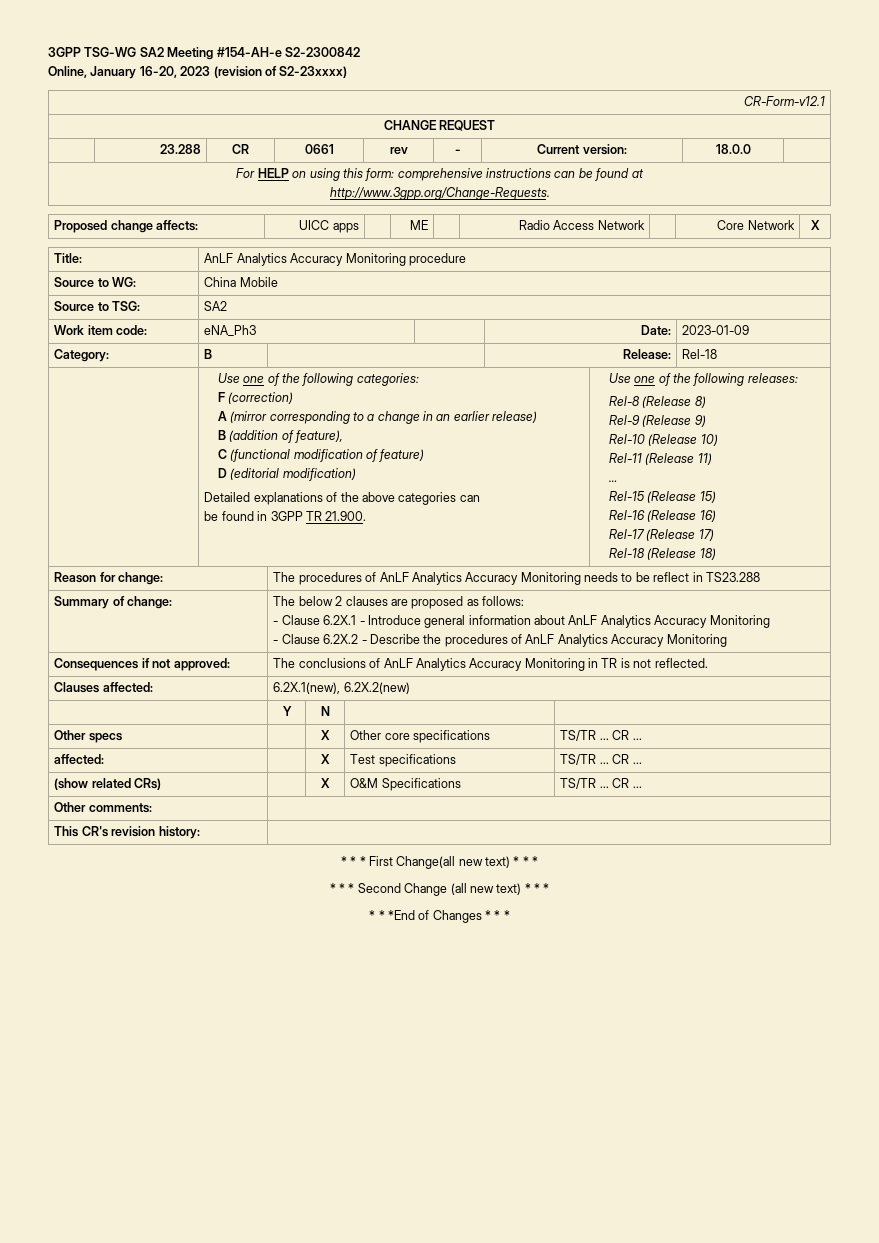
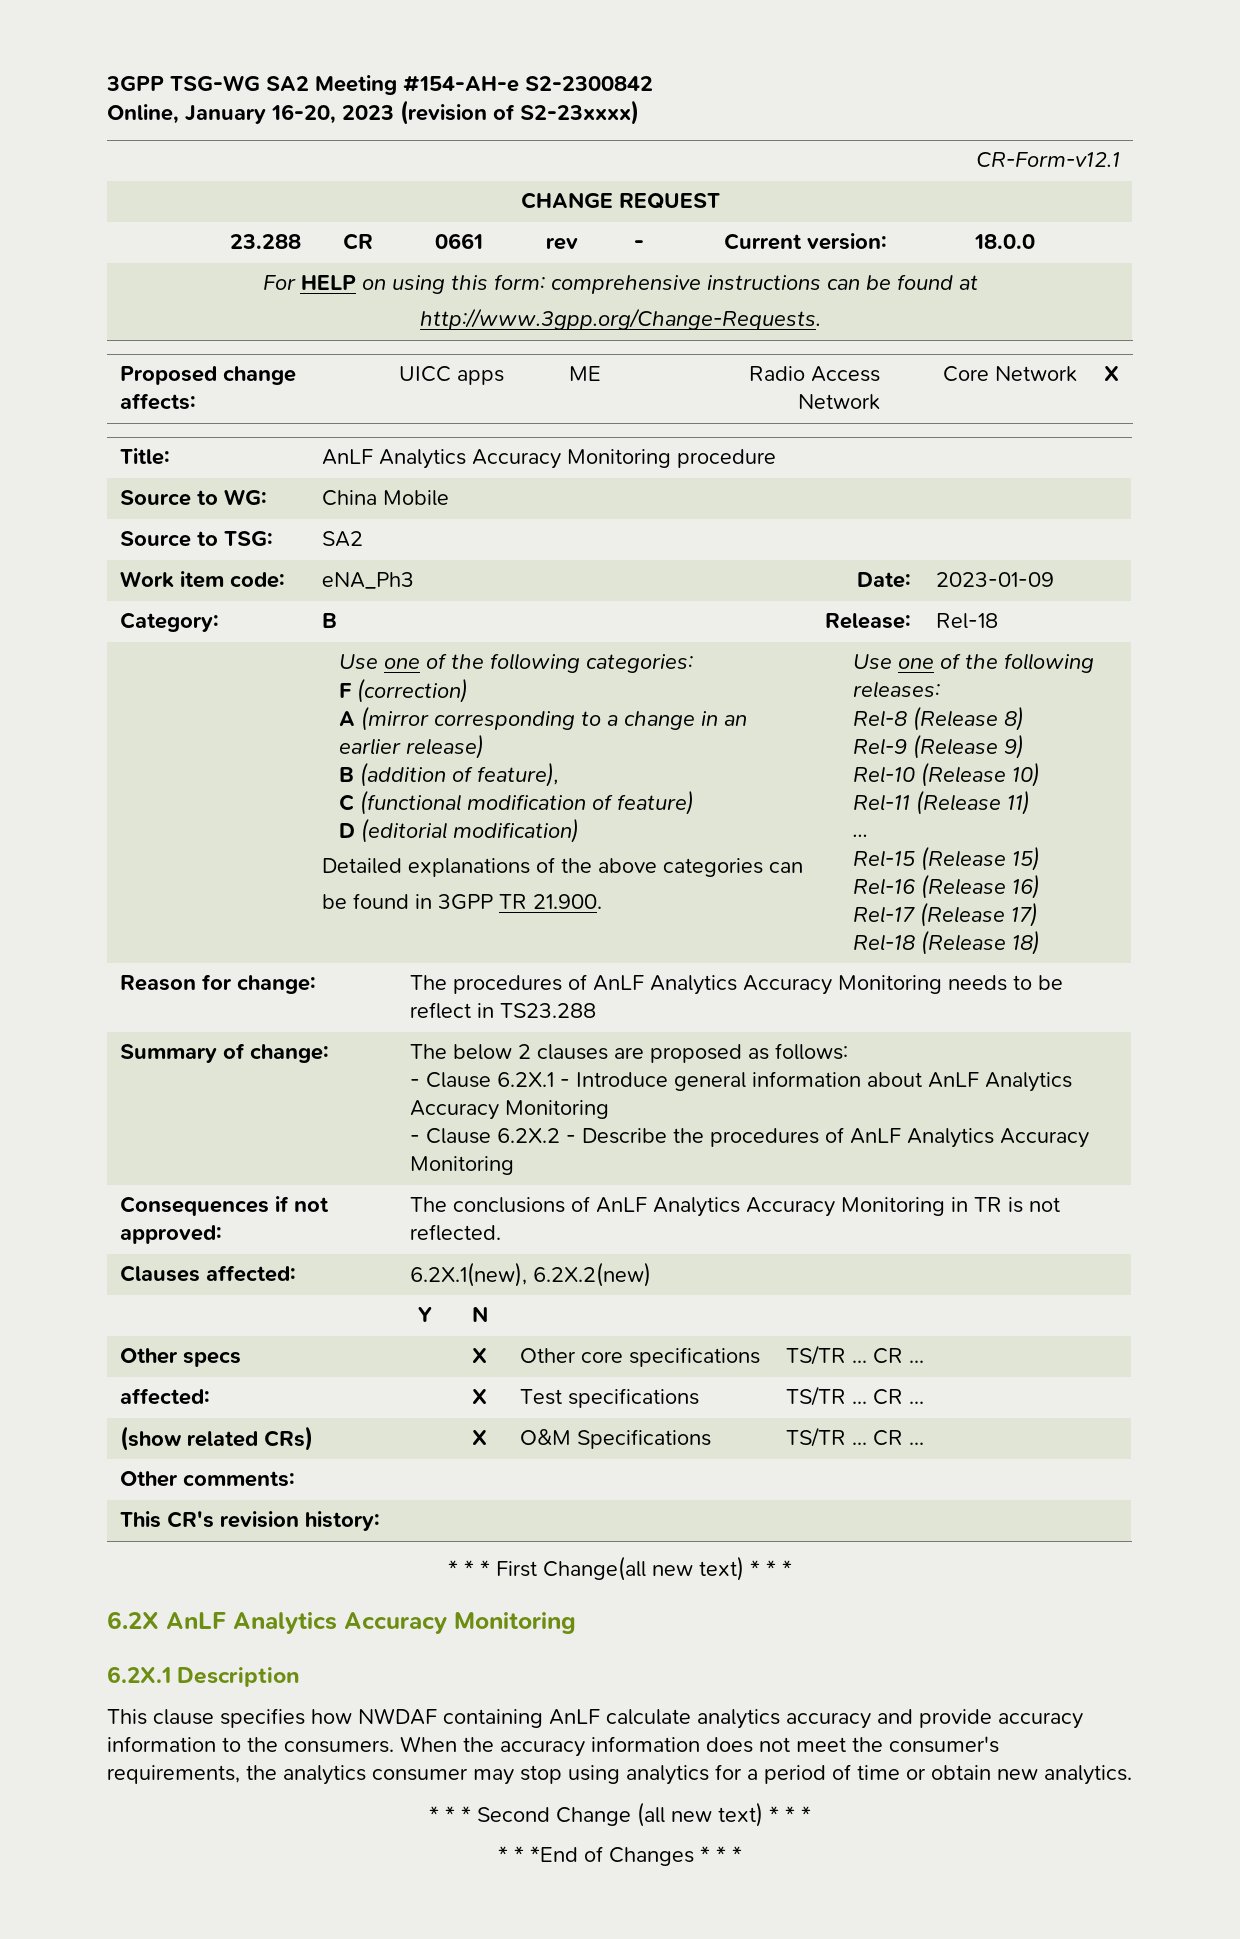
+ 6.2X AnLF Analytics Accuracy Monitoring
+ 6.2X.1 Description
+ This clause specifies how NWDAF containing AnLF calculate analytics accuracy and provide accuracy information to the consumers. When the accuracy information does not meet the consumer's requirements, the analytics consumer may stop using analytics for a period of time or obtain new analytics.

